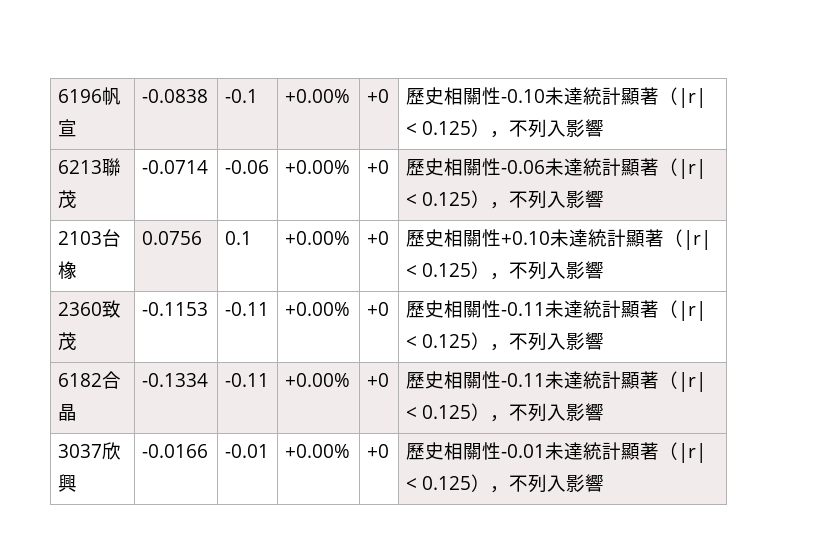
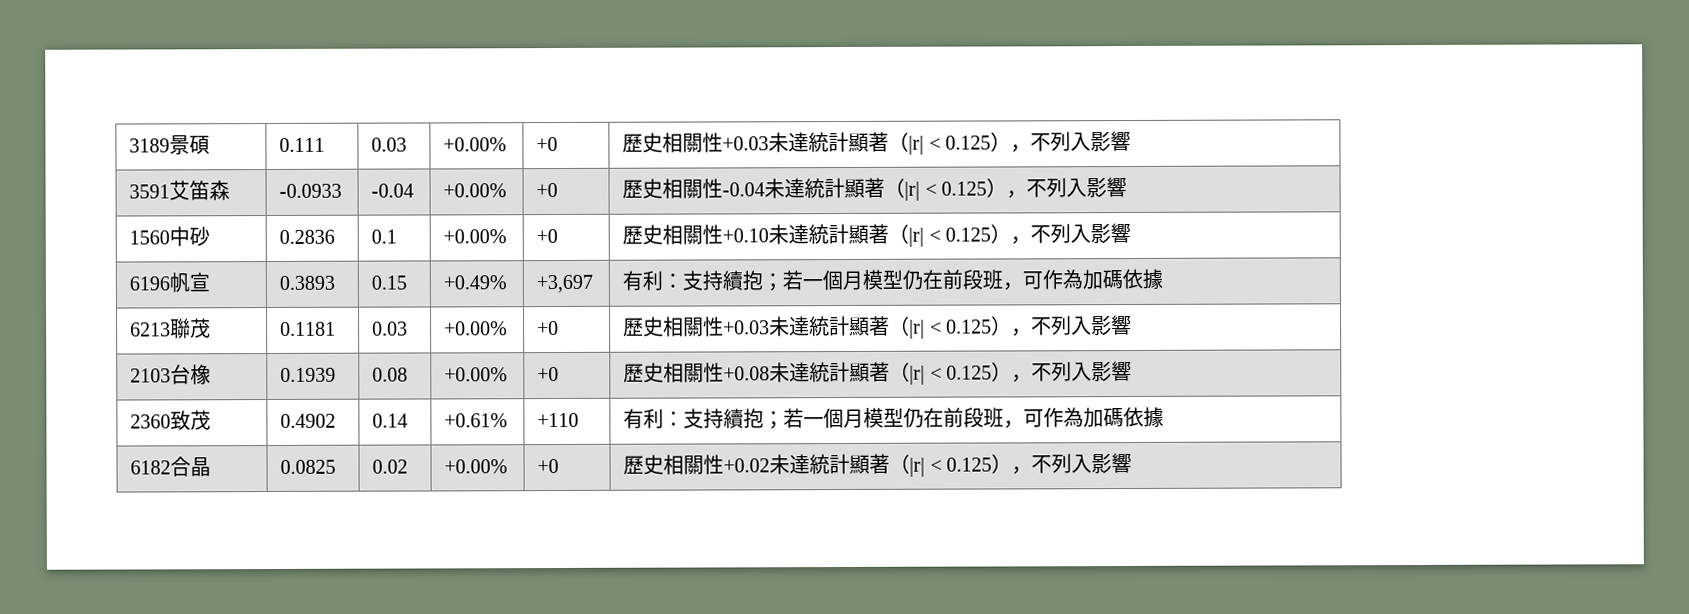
- 6196帆宣 | -0.0838 | -0.1 | +0.00% | +0 | 歷史相關性-0.10未達統計顯著（|r| < 0.125），不列入影響
+ 3189景碩 | 0.111 | 0.03 | +0.00% | +0 | 歷史相關性+0.03未達統計顯著（|r| < 0.125），不列入影響
- 6213聯茂 | -0.0714 | -0.06 | +0.00% | +0 | 歷史相關性-0.06未達統計顯著（|r| < 0.125），不列入影響
+ 3591艾笛森 | -0.0933 | -0.04 | +0.00% | +0 | 歷史相關性-0.04未達統計顯著（|r| < 0.125），不列入影響
- 2103台橡 | 0.0756 | 0.1 | +0.00% | +0 | 歷史相關性+0.10未達統計顯著（|r| < 0.125），不列入影響
+ 1560中砂 | 0.2836 | 0.1 | +0.00% | +0 | 歷史相關性+0.10未達統計顯著（|r| < 0.125），不列入影響
- 2360致茂 | -0.1153 | -0.11 | +0.00% | +0 | 歷史相關性-0.11未達統計顯著（|r| < 0.125），不列入影響
+ 6196帆宣 | 0.3893 | 0.15 | +0.49% | +3,697 | 有利：支持續抱；若一個月模型仍在前段班，可作為加碼依據
+ 6213聯茂 | 0.1181 | 0.03 | +0.00% | +0 | 歷史相關性+0.03未達統計顯著（|r| < 0.125），不列入影響
- 6182合晶 | -0.1334 | -0.11 | +0.00% | +0 | 歷史相關性-0.11未達統計顯著（|r| < 0.125），不列入影響
+ 2103台橡 | 0.1939 | 0.08 | +0.00% | +0 | 歷史相關性+0.08未達統計顯著（|r| < 0.125），不列入影響
- 3037欣興 | -0.0166 | -0.01 | +0.00% | +0 | 歷史相關性-0.01未達統計顯著（|r| < 0.125），不列入影響
+ 2360致茂 | 0.4902 | 0.14 | +0.61% | +110 | 有利：支持續抱；若一個月模型仍在前段班，可作為加碼依據
+ 6182合晶 | 0.0825 | 0.02 | +0.00% | +0 | 歷史相關性+0.02未達統計顯著（|r| < 0.125），不列入影響

